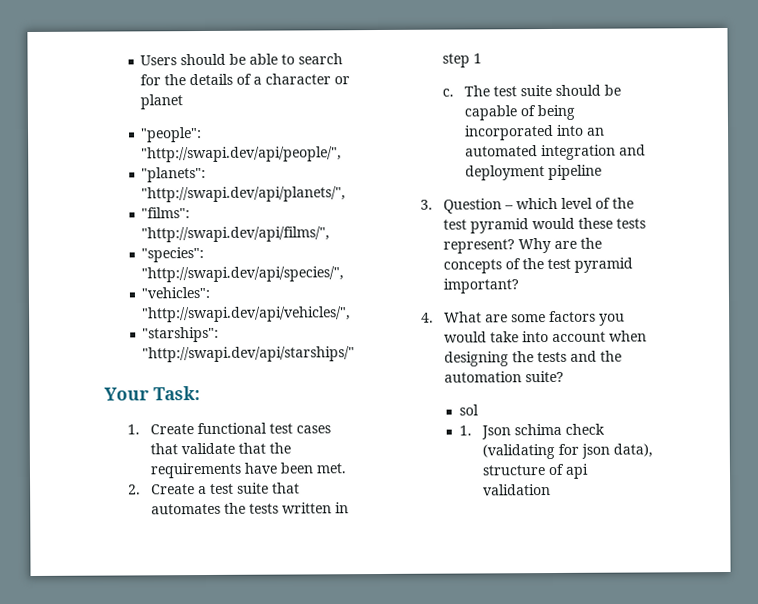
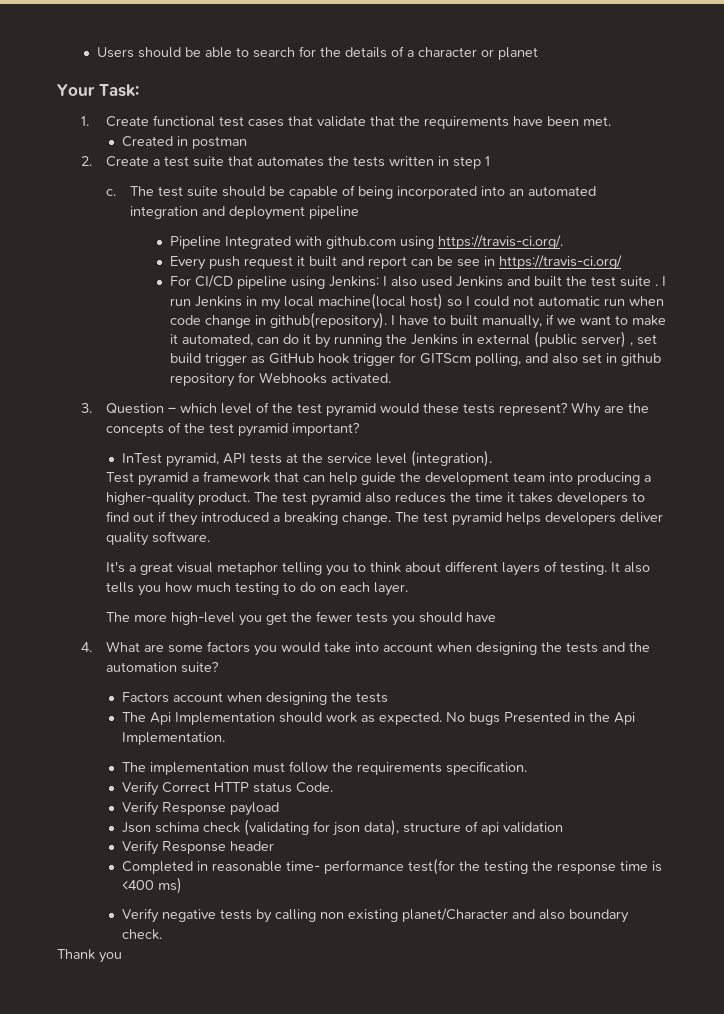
- "people": "http://swapi.dev/api/people/",
- "planets": "http://swapi.dev/api/planets/",
- "films": "http://swapi.dev/api/films/",
- "species": "http://swapi.dev/api/species/",
- "vehicles": "http://swapi.dev/api/vehicles/",
- "starships": "http://swapi.dev/api/starships/"
+ Created in postman
+ Pipeline Integrated with github.com using https://travis-ci.org/.
+ Every push request it built and report can be see in https://travis-ci.org/
+ For CI/CD pipeline using Jenkins: I also used Jenkins and built the test suite . I run Jenkins in my local machine(local host) so I could not automatic run when code change in github(repository). I have to built manually, if we want to make it automated, can do it by running the Jenkins in external (public server) , set build trigger as GitHub hook trigger for GITScm polling, and also set in github repository for Webhooks activated.
+ InTest pyramid, API tests at the service level (integration).
+ Test pyramid a framework that can help guide the development team into producing a higher-quality product. The test pyramid also reduces the time it takes developers to find out if they introduced a breaking change. The test pyramid helps developers deliver quality software.
+ It's a great visual metaphor telling you to think about different layers of testing. It also tells you how much testing to do on each layer.
+ The more high-level you get the fewer tests you should have
- sol
- 1. Json schima check (validating for json data), structure of api validation
+ Factors account when designing the tests
+ The Api Implementation should work as expected. No bugs Presented in the Api Implementation.
+ The implementation must follow the requirements specification.
+ Verify Correct HTTP status Code.
+ Verify Response payload
+ Json schima check (validating for json data), structure of api validation
+ Verify Response header
+ Completed in reasonable time- performance test(for the testing the response time is <400 ms)
+ Verify negative tests by calling non existing planet/Character and also boundary check.
+ Thank you

